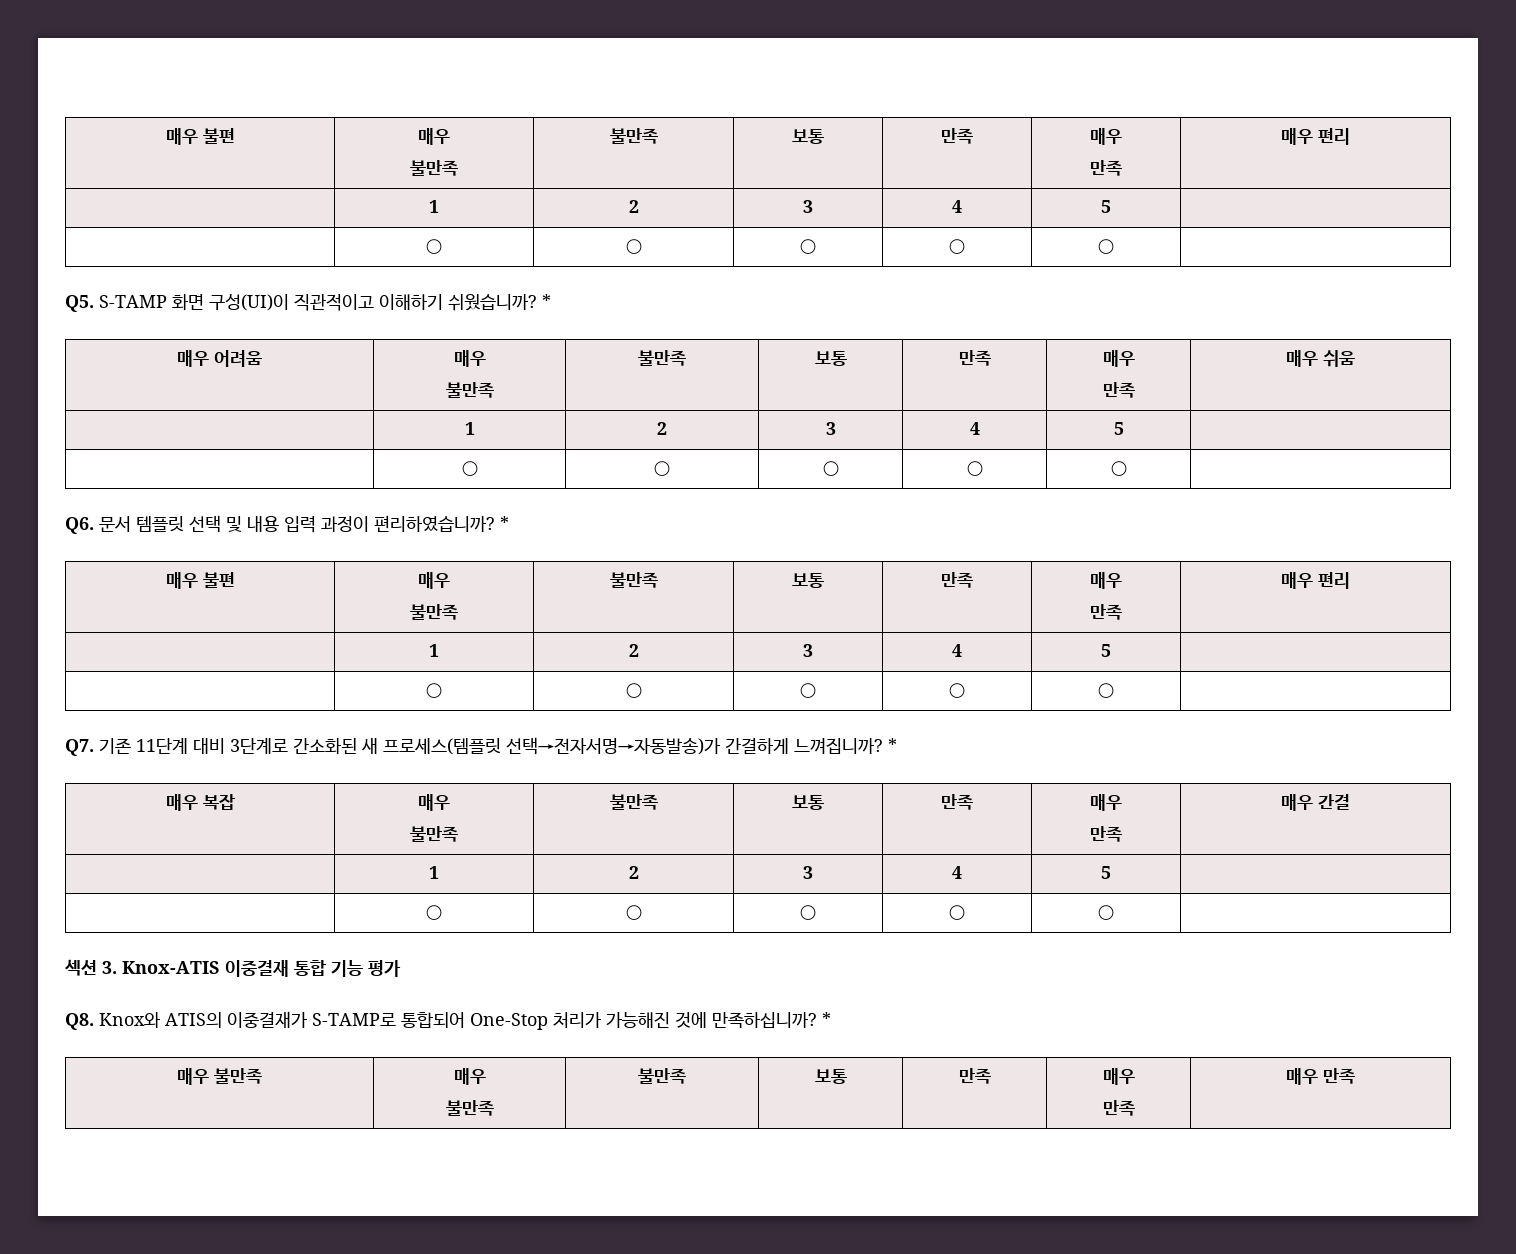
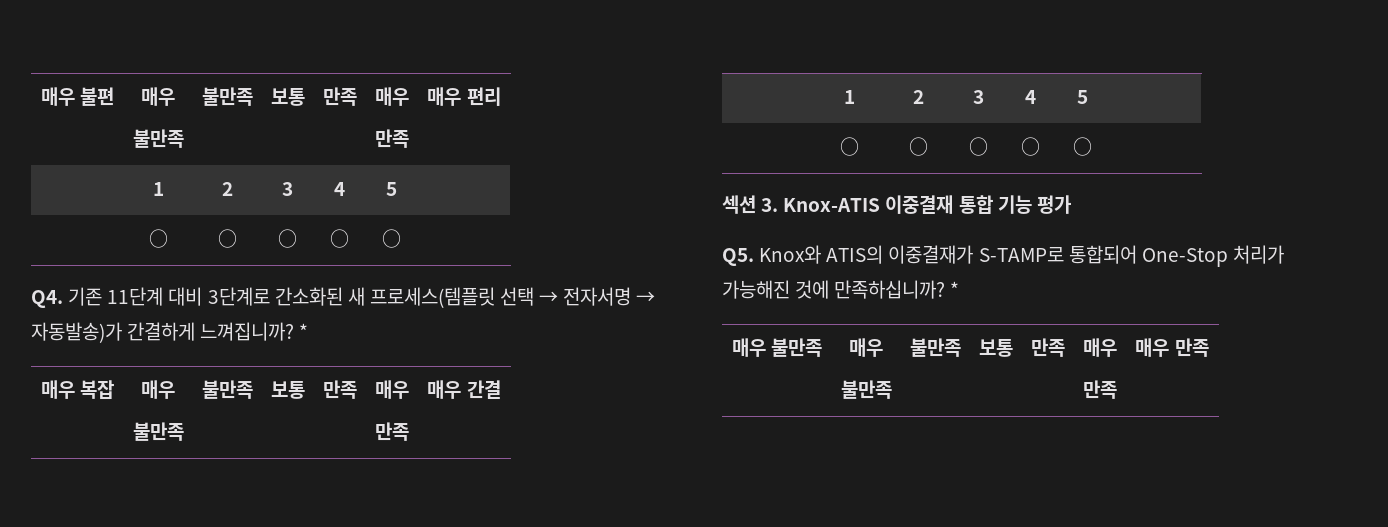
- Q5. S-TAMP 화면 구성(UI)이 직관적이고 이해하기 쉬웠습니까? *
- 매우 어려움 | 매우
- 불만족 | 불만족 | 보통 | 만족 | 매우
- 만족 | 매우 쉬움
- | 1 | 2 | 3 | 4 | 5 |
- | ○ | ○ | ○ | ○ | ○ |
- Q6. 문서 템플릿 선택 및 내용 입력 과정이 편리하였습니까? *
- 매우 불편 | 매우
- 불만족 | 불만족 | 보통 | 만족 | 매우
- 만족 | 매우 편리
- | 1 | 2 | 3 | 4 | 5 |
- | ○ | ○ | ○ | ○ | ○ |
- Q7. 기존 11단계 대비 3단계로 간소화된 새 프로세스(템플릿 선택→전자서명→자동발송)가 간결하게 느껴집니까?
+ Q4. 기존 11단계 대비 3단계로 간소화된 새 프로세스(템플릿 선택 → 전자서명 → 자동발송)가 간결하게 느껴집니까?
- Q8. Knox와 ATIS의 이중결재가 S-TAMP로 통합되어 One-Stop 처리가 가능해진 것에 만족하십니까?
+ Q5. Knox와 ATIS의 이중결재가 S-TAMP로 통합되어 One-Stop 처리가 가능해진 것에 만족하십니까?

